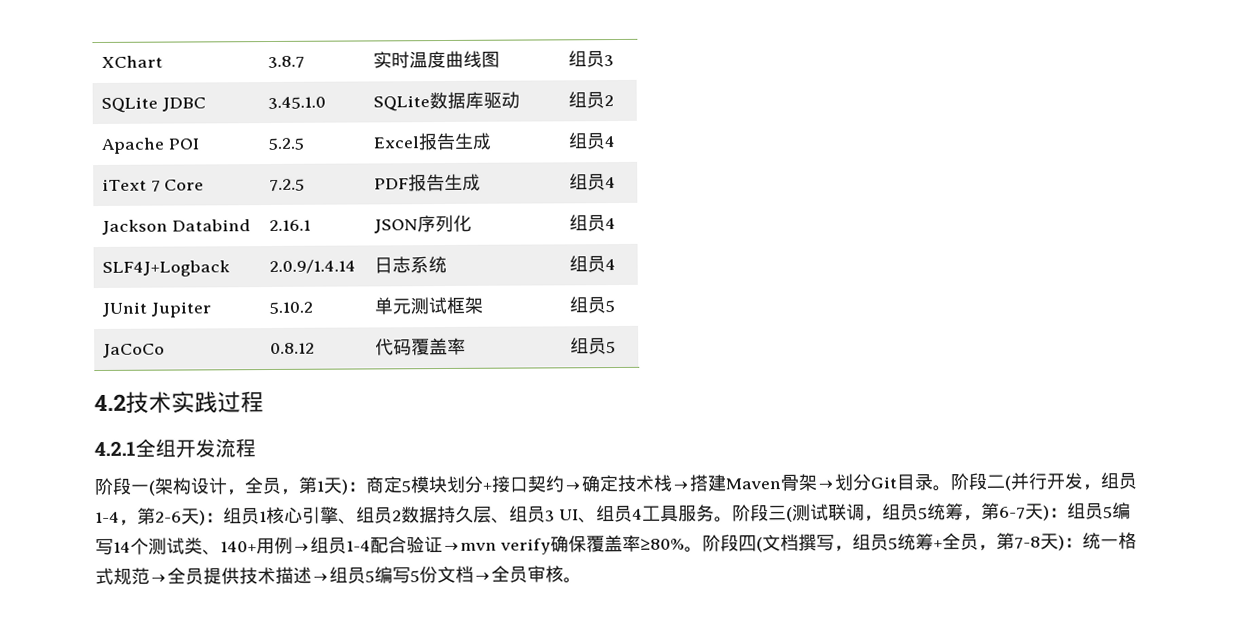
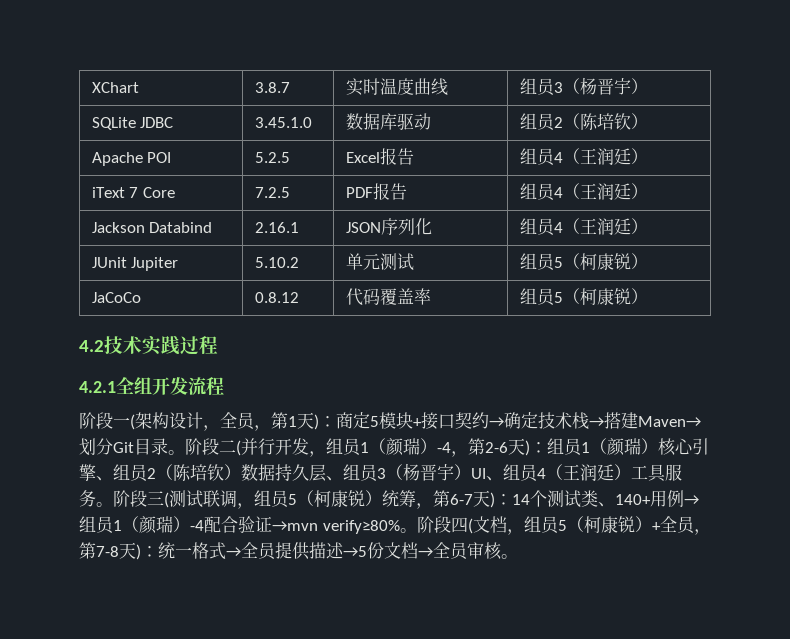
- XChart | 3.8.7 | 实时温度曲线图 | 组员3
+ XChart | 3.8.7 | 实时温度曲线 | 组员3（杨晋宇）
- SQLite JDBC | 3.45.1.0 | SQLite数据库驱动 | 组员2
+ SQLite JDBC | 3.45.1.0 | 数据库驱动 | 组员2（陈培钦）
- Apache POI | 5.2.5 | Excel报告生成 | 组员4
+ Apache POI | 5.2.5 | Excel报告 | 组员4（王润廷）
- iText 7 Core | 7.2.5 | PDF报告生成 | 组员4
+ iText 7 Core | 7.2.5 | PDF报告 | 组员4（王润廷）
- Jackson Databind | 2.16.1 | JSON序列化 | 组员4
- SLF4J+Logback | 2.0.9/1.4.14 | 日志系统 | 组员4
+ Jackson Databind | 2.16.1 | JSON序列化 | 组员4（王润廷）
- JUnit Jupiter | 5.10.2 | 单元测试框架 | 组员5
+ JUnit Jupiter | 5.10.2 | 单元测试 | 组员5（柯康锐）
- JaCoCo | 0.8.12 | 代码覆盖率 | 组员5
+ JaCoCo | 0.8.12 | 代码覆盖率 | 组员5（柯康锐）
- 阶段一(架构设计，全员，第1天)：商定5模块划分+接口契约→确定技术栈→搭建Maven骨架→划分Git目录。
+ 阶段一(架构设计，全员，第1天)：商定5模块+接口契约→确定技术栈→搭建Maven→划分Git目录。
- 阶段二(并行开发，组员1-4，第2-6天)：组员1核心引擎、组员2数据持久层、组员3 UI、组员4工具服务。
+ 阶段二(并行开发，组员1（颜瑞）-4，第2-6天)：组员1（颜瑞）核心引擎、组员2（陈培钦）数据持久层、组员3（杨晋宇）UI、组员4（王润廷）工具服务。
- 阶段三(测试联调，组员5统筹，第6-7天)：组员5编写14个测试类、140+用例→组员1-4配合验证→mvn verify确保覆盖率≥80%。
+ 阶段三(测试联调，组员5（柯康锐）统筹，第6-7天)：14个测试类、140+用例→组员1（颜瑞）-4配合验证→mvn verify≥80%。
- 阶段四(文档撰写，组员5统筹+全员，第7-8天)：统一格式规范→全员提供技术描述→组员5编写5份文档→全员审核。
+ 阶段四(文档，组员5（柯康锐）+全员，第7-8天)：统一格式→全员提供描述→5份文档→全员审核。

